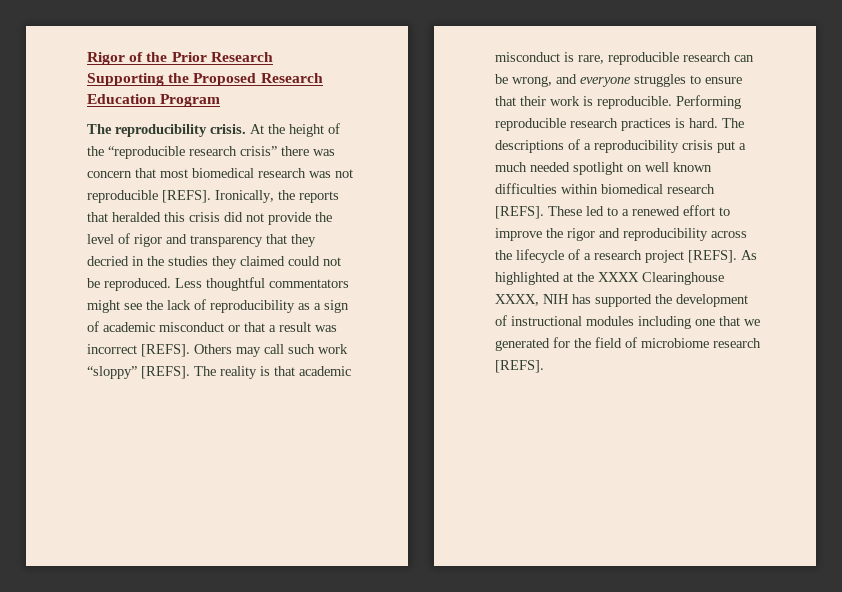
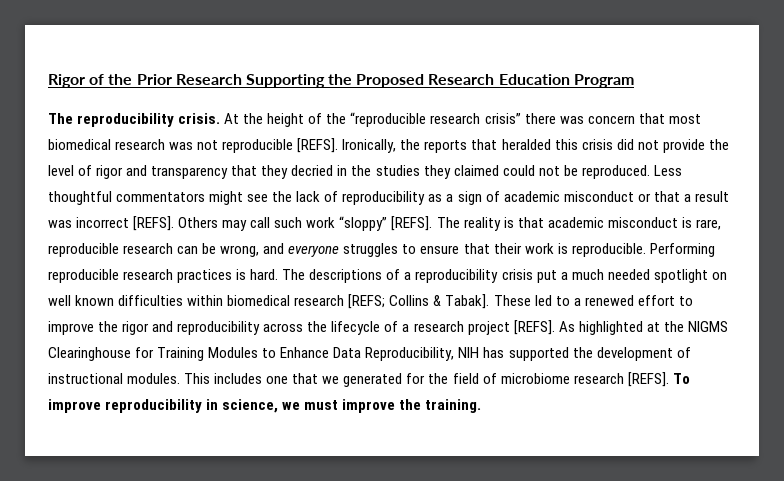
- The descriptions of a reproducibility crisis put a much needed spotlight on well known difficulties within biomedical research [REFS].
+ The descriptions of a reproducibility crisis put a much needed spotlight on well known difficulties within biomedical research [REFS; Collins & Tabak].
- As highlighted at the XXXX Clearinghouse XXXX, NIH has supported the development of instructional modules including one that we generated for the field of microbiome research [REFS].
+ As highlighted at the NIGMS Clearinghouse for Training Modules to Enhance Data Reproducibility, NIH has supported the development of instructional modules. This includes one that we generated for the field of microbiome research [REFS].
+ To improve reproducibility in science, we must improve the training.

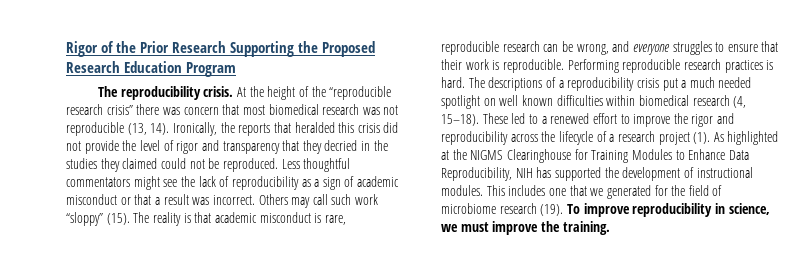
- At the height of the “reproducible research crisis” there was concern that most biomedical research was not reproducible [REFS].
+ At the height of the “reproducible research crisis” there was concern that most biomedical research was not reproducible (13, 14).
- Less thoughtful commentators might see the lack of reproducibility as a sign of academic misconduct or that a result was incorrect [REFS].
+ Less thoughtful commentators might see the lack of reproducibility as a sign of academic misconduct or that a result was incorrect.
- Others may call such work “sloppy” [REFS].
+ Others may call such work “sloppy” (15).
- The descriptions of a reproducibility crisis put a much needed spotlight on well known difficulties within biomedical research [REFS; Collins & Tabak].
+ The descriptions of a reproducibility crisis put a much needed spotlight on well known difficulties within biomedical research (4, 15–18).
- These led to a renewed effort to improve the rigor and reproducibility across the lifecycle of a research project [REFS].
+ These led to a renewed effort to improve the rigor and reproducibility across the lifecycle of a research project (1).
- This includes one that we generated for the field of microbiome research [REFS].
+ This includes one that we generated for the field of microbiome research (19).

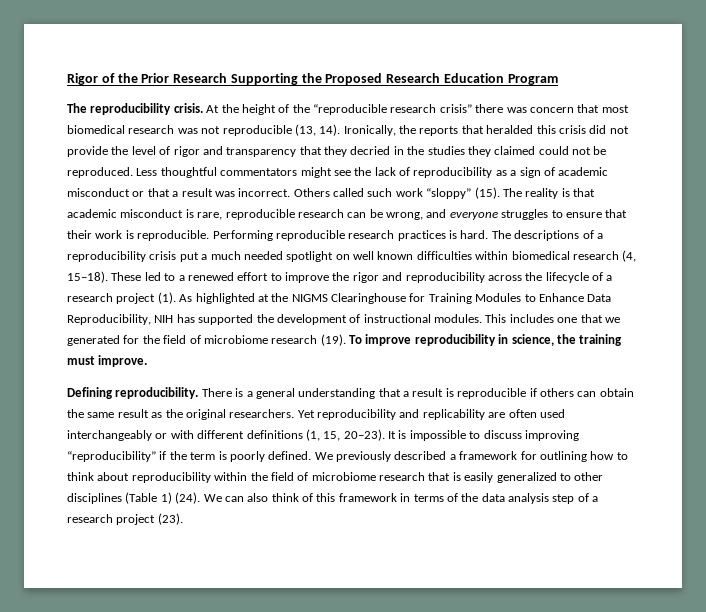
- Others may call such work “sloppy” (15).
+ Others called such work “sloppy” (15).
- To improve reproducibility in science, we must improve the training.
+ To improve reproducibility in science, the training must improve.
+ Defining reproducibility. There is a general understanding that a result is reproducible if others can obtain the same result as the original researchers. Yet reproducibility and replicability are often used interchangeably or with different definitions (1, 15, 20–23). It is impossible to discuss improving “reproducibility” if the term is poorly defined. We previously described a framework for outlining how to think about reproducibility within the field of microbiome research that is easily generalized to other disciplines (Table 1) (24). We can also think of this framework in terms of the data analysis step of a research project (23).

